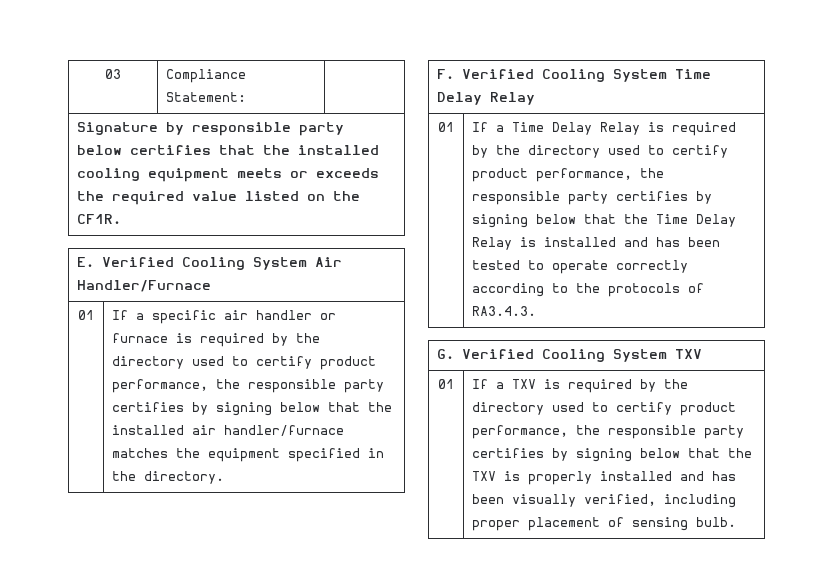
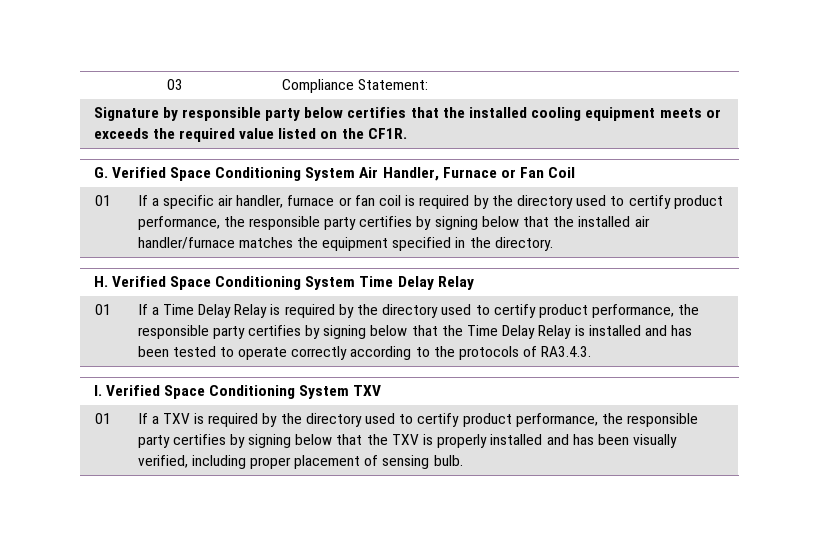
- E. Verified Cooling System Air Handler/Furnace
+ G. Verified Space Conditioning System Air Handler, Furnace or Fan Coil
- 01 | If a specific air handler or furnace is required by the directory used to certify product performance, the responsible party certifies by signing below that the installed air handler/furnace matches the equipment specified in the directory.
+ 01 | If a specific air handler, furnace or fan coil is required by the directory used to certify product performance, the responsible party certifies by signing below that the installed air handler/furnace matches the equipment specified in the directory.
- F. Verified Cooling System Time Delay Relay
+ H. Verified Space Conditioning System Time Delay Relay
- G. Verified Cooling System TXV
+ I. Verified Space Conditioning System TXV

